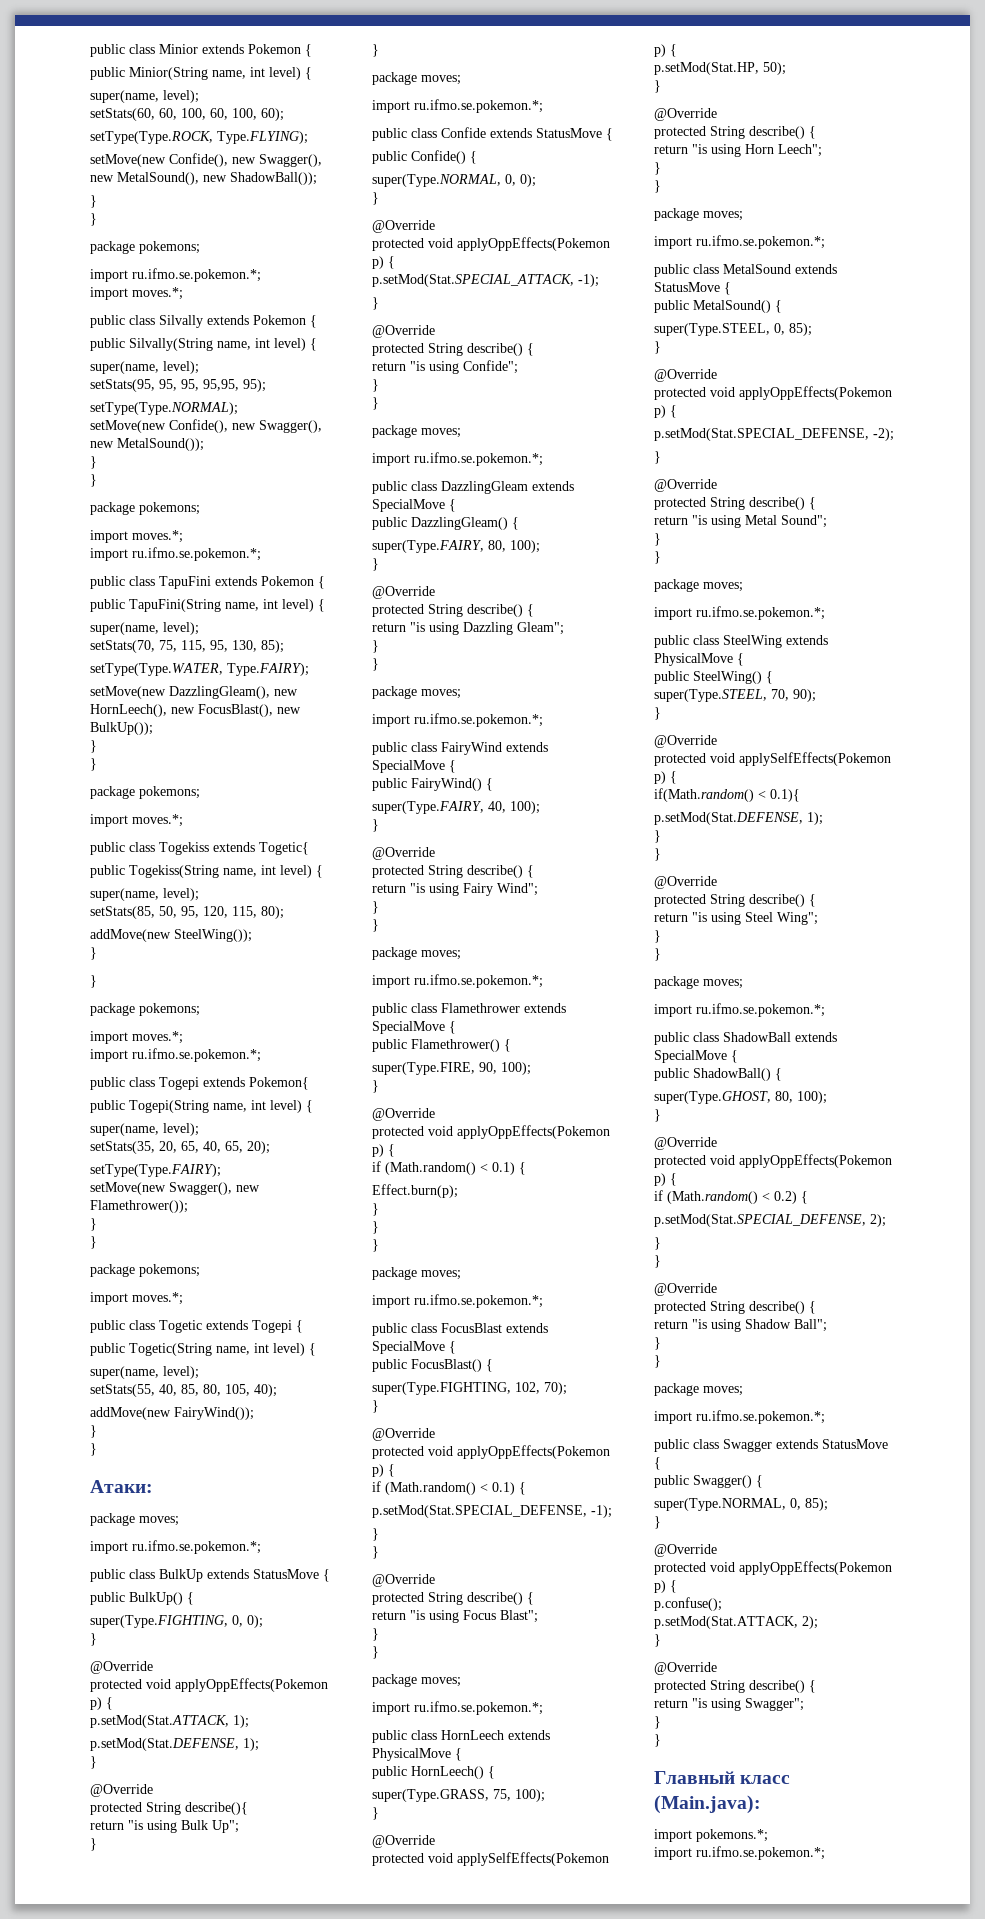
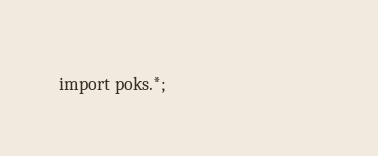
- public class Minior extends Pokemon {
- public Minior(String name, int level) {
- super(name, level);
- setStats(60, 60, 100, 60, 100, 60);
- setType(Type.ROCK, Type.FLYING);
- setMove(new Confide(), new Swagger(), new MetalSound(), new ShadowBall());
- }
- }
- package pokemons;
- import ru.ifmo.se.pokemon.*;
- import moves.*;
- public class Silvally extends Pokemon {
- public Silvally(String name, int level) {
- super(name, level);
- setStats(95, 95, 95, 95,95, 95);
- setType(Type.NORMAL);
- setMove(new Confide(), new Swagger(), new MetalSound());
- }
- }
- package pokemons;
- import moves.*;
- import ru.ifmo.se.pokemon.*;
- public class TapuFini extends Pokemon {
- public TapuFini(String name, int level) {
- super(name, level);
- setStats(70, 75, 115, 95, 130, 85);
- setType(Type.WATER, Type.FAIRY);
- setMove(new DazzlingGleam(), new HornLeech(), new FocusBlast(), new BulkUp());
- }
- }
- package pokemons;
- import moves.*;
- public class Togekiss extends Togetic{
- public Togekiss(String name, int level) {
- super(name, level);
- setStats(85, 50, 95, 120, 115, 80);
- addMove(new SteelWing());
- }
- }
- package pokemons;
- import moves.*;
- import ru.ifmo.se.pokemon.*;
- public class Togepi extends Pokemon{
- public Togepi(String name, int level) {
- super(name, level);
- setStats(35, 20, 65, 40, 65, 20);
- setType(Type.FAIRY);
- setMove(new Swagger(), new Flamethrower());
- }
- }
- package pokemons;
- import moves.*;
- public class Togetic extends Togepi {
- public Togetic(String name, int level) {
- super(name, level);
- setStats(55, 40, 85, 80, 105, 40);
- addMove(new FairyWind());
- }
- }
- Атаки:
- package moves;
- import ru.ifmo.se.pokemon.*;
- public class BulkUp extends StatusMove {
- public BulkUp() {
- super(Type.FIGHTING, 0, 0);
- }
- @Override
- protected void applyOppEffects(Pokemon p) {
- p.setMod(Stat.ATTACK, 1);
- p.setMod(Stat.DEFENSE, 1);
- }
- @Override
- protected String describe(){
- return "is using Bulk Up";
- }
- }
- package moves;
- import ru.ifmo.se.pokemon.*;
- public class Confide extends StatusMove {
- public Confide() {
- super(Type.NORMAL, 0, 0);
- }
- @Override
- protected void applyOppEffects(Pokemon p) {
- p.setMod(Stat.SPECIAL_ATTACK, -1);
- }
- @Override
- protected String describe() {
- return "is using Confide";
- }
- }
- package moves;
- import ru.ifmo.se.pokemon.*;
- public class DazzlingGleam extends SpecialMove {
- public DazzlingGleam() {
- super(Type.FAIRY, 80, 100);
- }
- @Override
- protected String describe() {
- return "is using Dazzling Gleam";
- }
- }
- package moves;
- import ru.ifmo.se.pokemon.*;
- public class FairyWind extends SpecialMove {
- public FairyWind() {
- super(Type.FAIRY, 40, 100);
- }
- @Override
- protected String describe() {
- return "is using Fairy Wind";
- }
- }
- package moves;
- import ru.ifmo.se.pokemon.*;
- public class Flamethrower extends SpecialMove {
- public Flamethrower() {
- super(Type.FIRE, 90, 100);
- }
- @Override
- protected void applyOppEffects(Pokemon p) {
- if (Math.random() < 0.1) {
- Effect.burn(p);
- }
- }
- }
- package moves;
- import ru.ifmo.se.pokemon.*;
- public class FocusBlast extends SpecialMove {
- public FocusBlast() {
- super(Type.FIGHTING, 102, 70);
- }
- @Override
- protected void applyOppEffects(Pokemon p) {
- if (Math.random() < 0.1) {
- p.setMod(Stat.SPECIAL_DEFENSE, -1);
- }
- }
- @Override
- protected String describe() {
- return "is using Focus Blast";
- }
- }
- package moves;
- import ru.ifmo.se.pokemon.*;
- public class HornLeech extends PhysicalMove {
- public HornLeech() {
- super(Type.GRASS, 75, 100);
- }
- @Override
- protected void applySelfEffects(Pokemon p) {
- p.setMod(Stat.HP, 50);
- }
- @Override
- protected String describe() {
- return "is using Horn Leech";
- }
- }
- package moves;
- import ru.ifmo.se.pokemon.*;
- public class MetalSound extends StatusMove {
- public MetalSound() {
- super(Type.STEEL, 0, 85);
- }
- @Override
- protected void applyOppEffects(Pokemon p) {
- p.setMod(Stat.SPECIAL_DEFENSE, -2);
- }
- @Override
- protected String describe() {
- return "is using Metal Sound";
- }
- }
- package moves;
- import ru.ifmo.se.pokemon.*;
- public class SteelWing extends PhysicalMove {
- public SteelWing() {
- super(Type.STEEL, 70, 90);
- }
- @Override
- protected void applySelfEffects(Pokemon p) {
- if(Math.random() < 0.1){
- p.setMod(Stat.DEFENSE, 1);
- }
- }
- @Override
- protected String describe() {
- return "is using Steel Wing";
- }
- }
- package moves;
- import ru.ifmo.se.pokemon.*;
- public class ShadowBall extends SpecialMove {
- public ShadowBall() {
- super(Type.GHOST, 80, 100);
- }
- @Override
- protected void applyOppEffects(Pokemon p) {
- if (Math.random() < 0.2) {
- p.setMod(Stat.SPECIAL_DEFENSE, 2);
- }
- }
- @Override
- protected String describe() {
- return "is using Shadow Ball";
- }
- }
- package moves;
- import ru.ifmo.se.pokemon.*;
- public class Swagger extends StatusMove {
- public Swagger() {
- super(Type.NORMAL, 0, 85);
- }
- @Override
- protected void applyOppEffects(Pokemon p) {
- p.confuse();
- p.setMod(Stat.ATTACK, 2);
- }
- @Override
- protected String describe() {
- return "is using Swagger";
- }
- }
- Главный класс (Main.java):
- import pokemons.*;
- import ru.ifmo.se.pokemon.*;
+ import poks.*;

